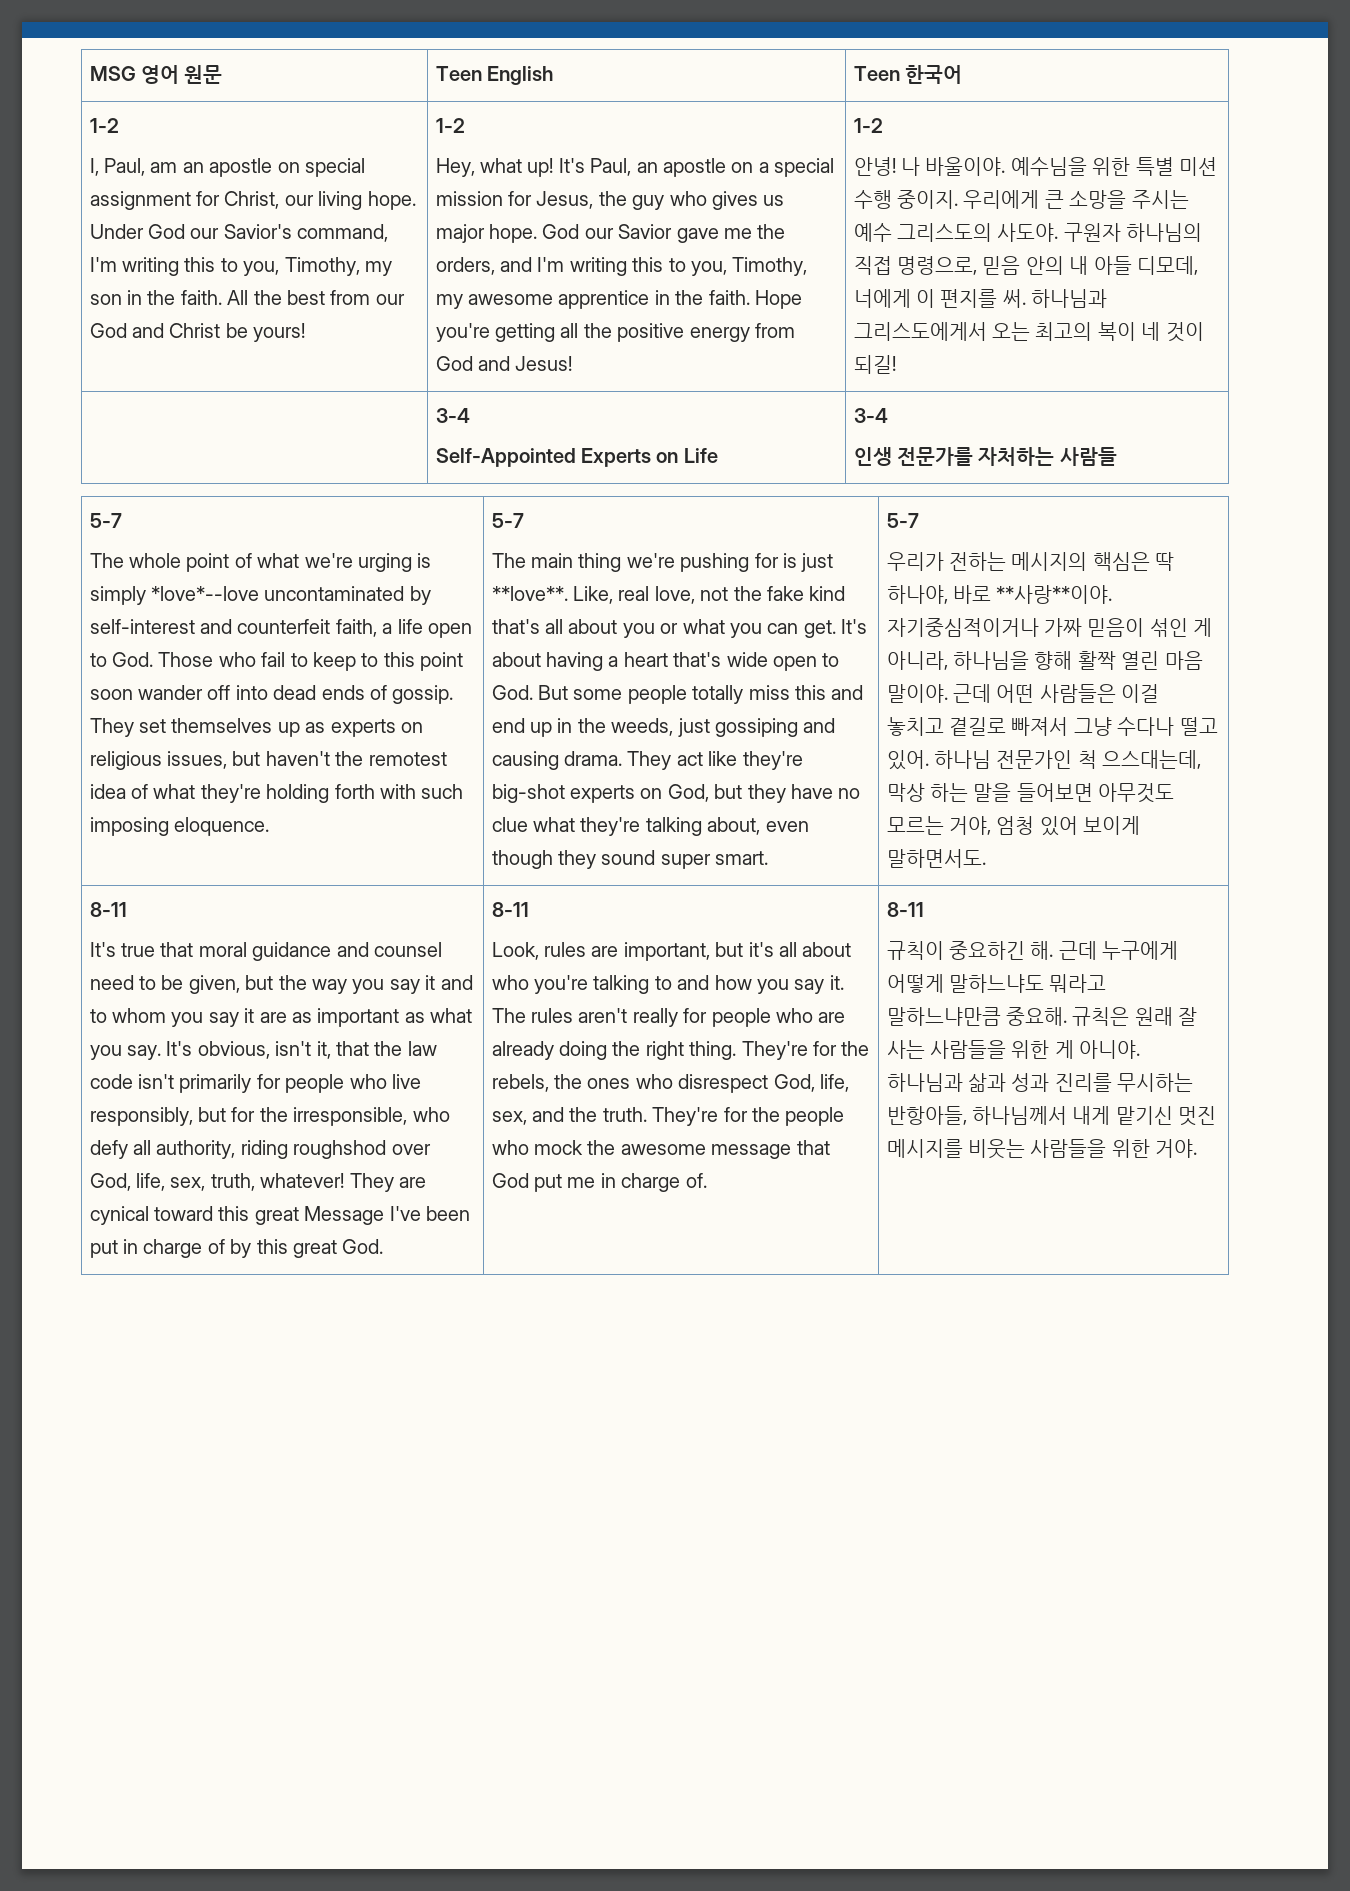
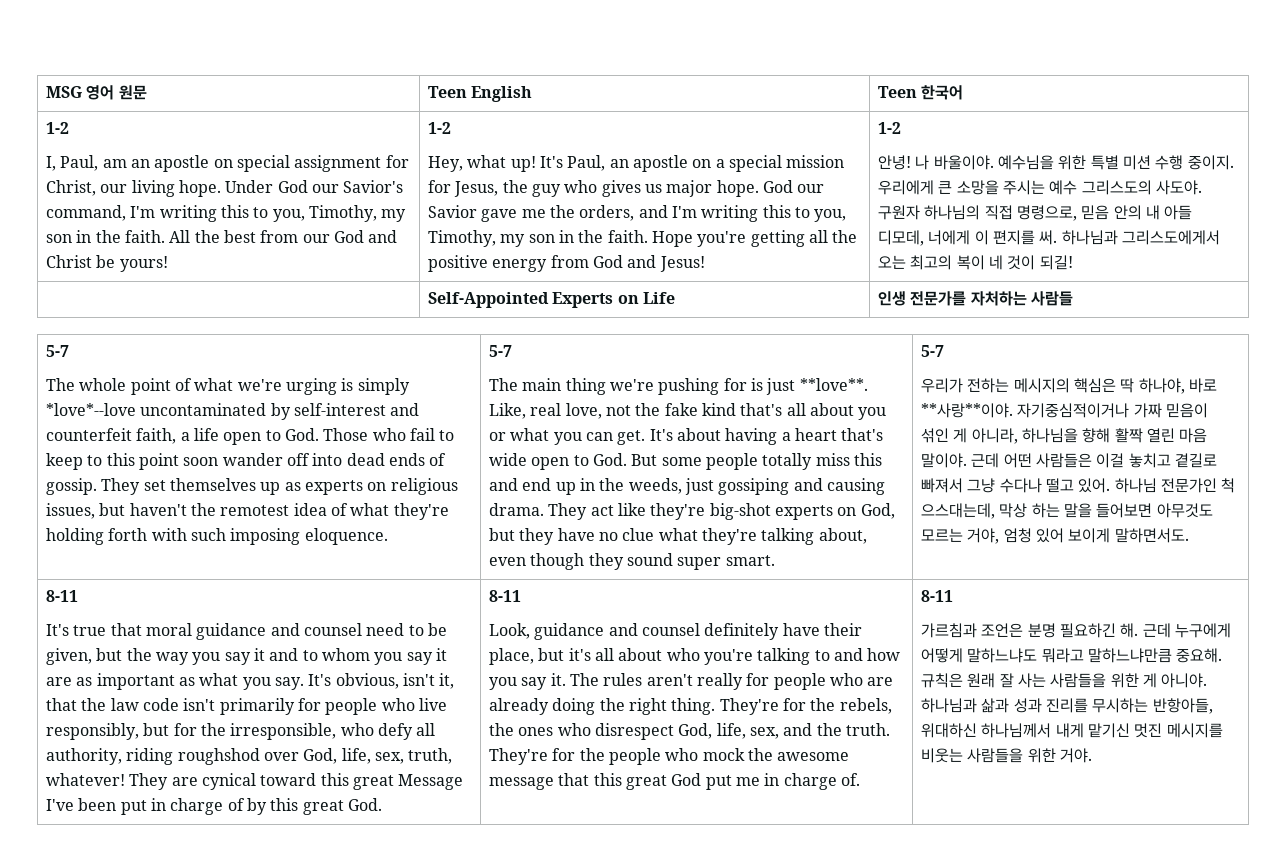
- God our Savior gave me the orders, and I'm writing this to you, Timothy, my awesome apprentice in the faith.
+ God our Savior gave me the orders, and I'm writing this to you, Timothy, my son in the faith.
  하나님과 그리스도에게서 오는 최고의 복이 네 것이 되길!
- | 3-4
- Self-Appointed Experts on Life | 3-4
- 인생 전문가를 자처하는 사람들
+ | Self-Appointed Experts on Life | 인생 전문가를 자처하는 사람들
- Look, rules are important, but it's all about who you're talking to and how you say it.
+ Look, guidance and counsel definitely have their place, but it's all about who you're talking to and how you say it.
- They're for the people who mock the awesome message that God put me in charge of.
+ They're for the people who mock the awesome message that this great God put me in charge of.
- 규칙이 중요하긴 해.
+ 가르침과 조언은 분명 필요하긴 해.
- 하나님과 삶과 성과 진리를 무시하는 반항아들, 하나님께서 내게 맡기신 멋진 메시지를 비웃는 사람들을 위한 거야.
+ 하나님과 삶과 성과 진리를 무시하는 반항아들, 위대하신 하나님께서 내게 맡기신 멋진 메시지를 비웃는 사람들을 위한 거야.

